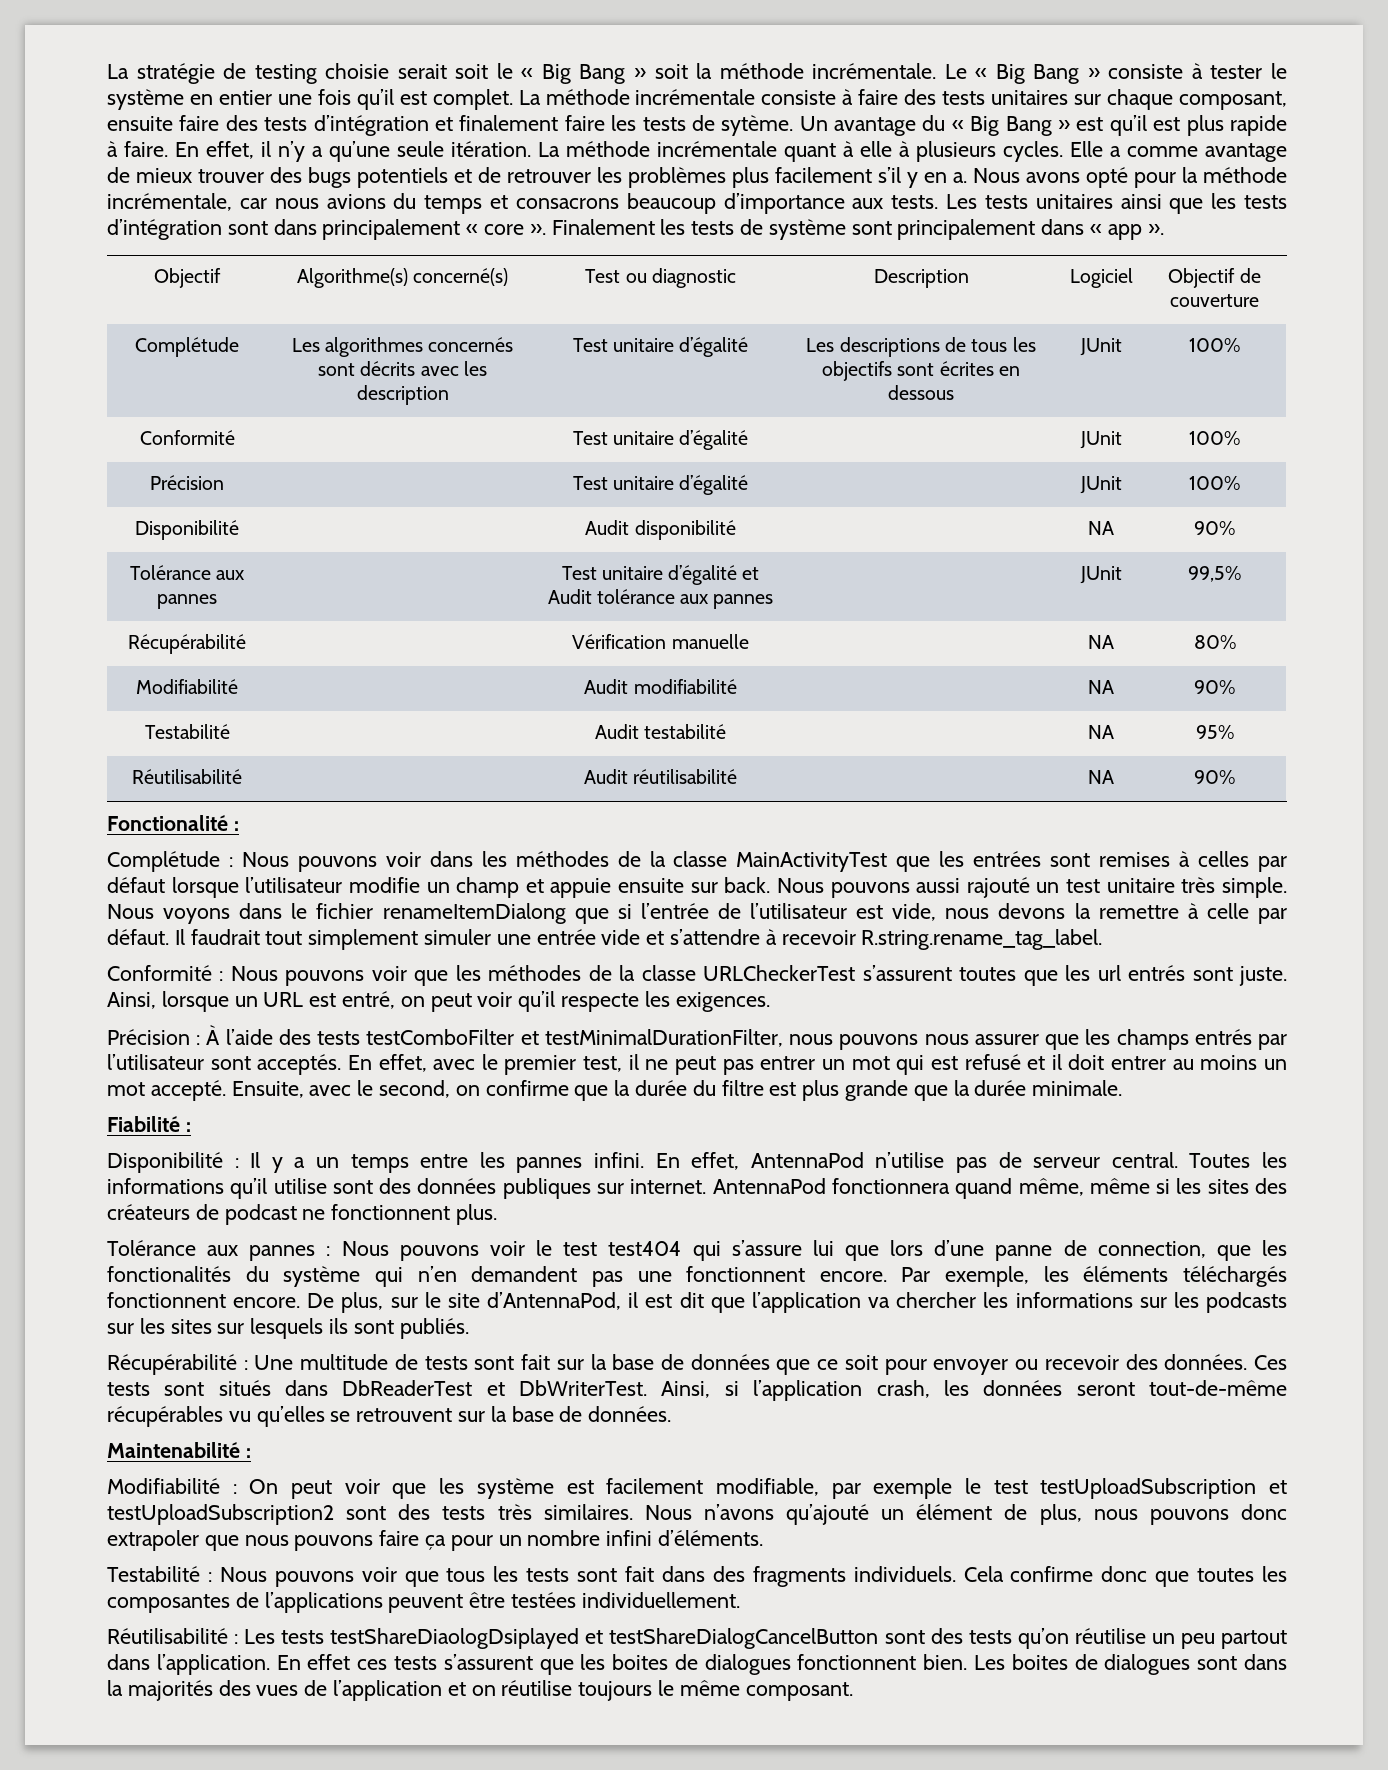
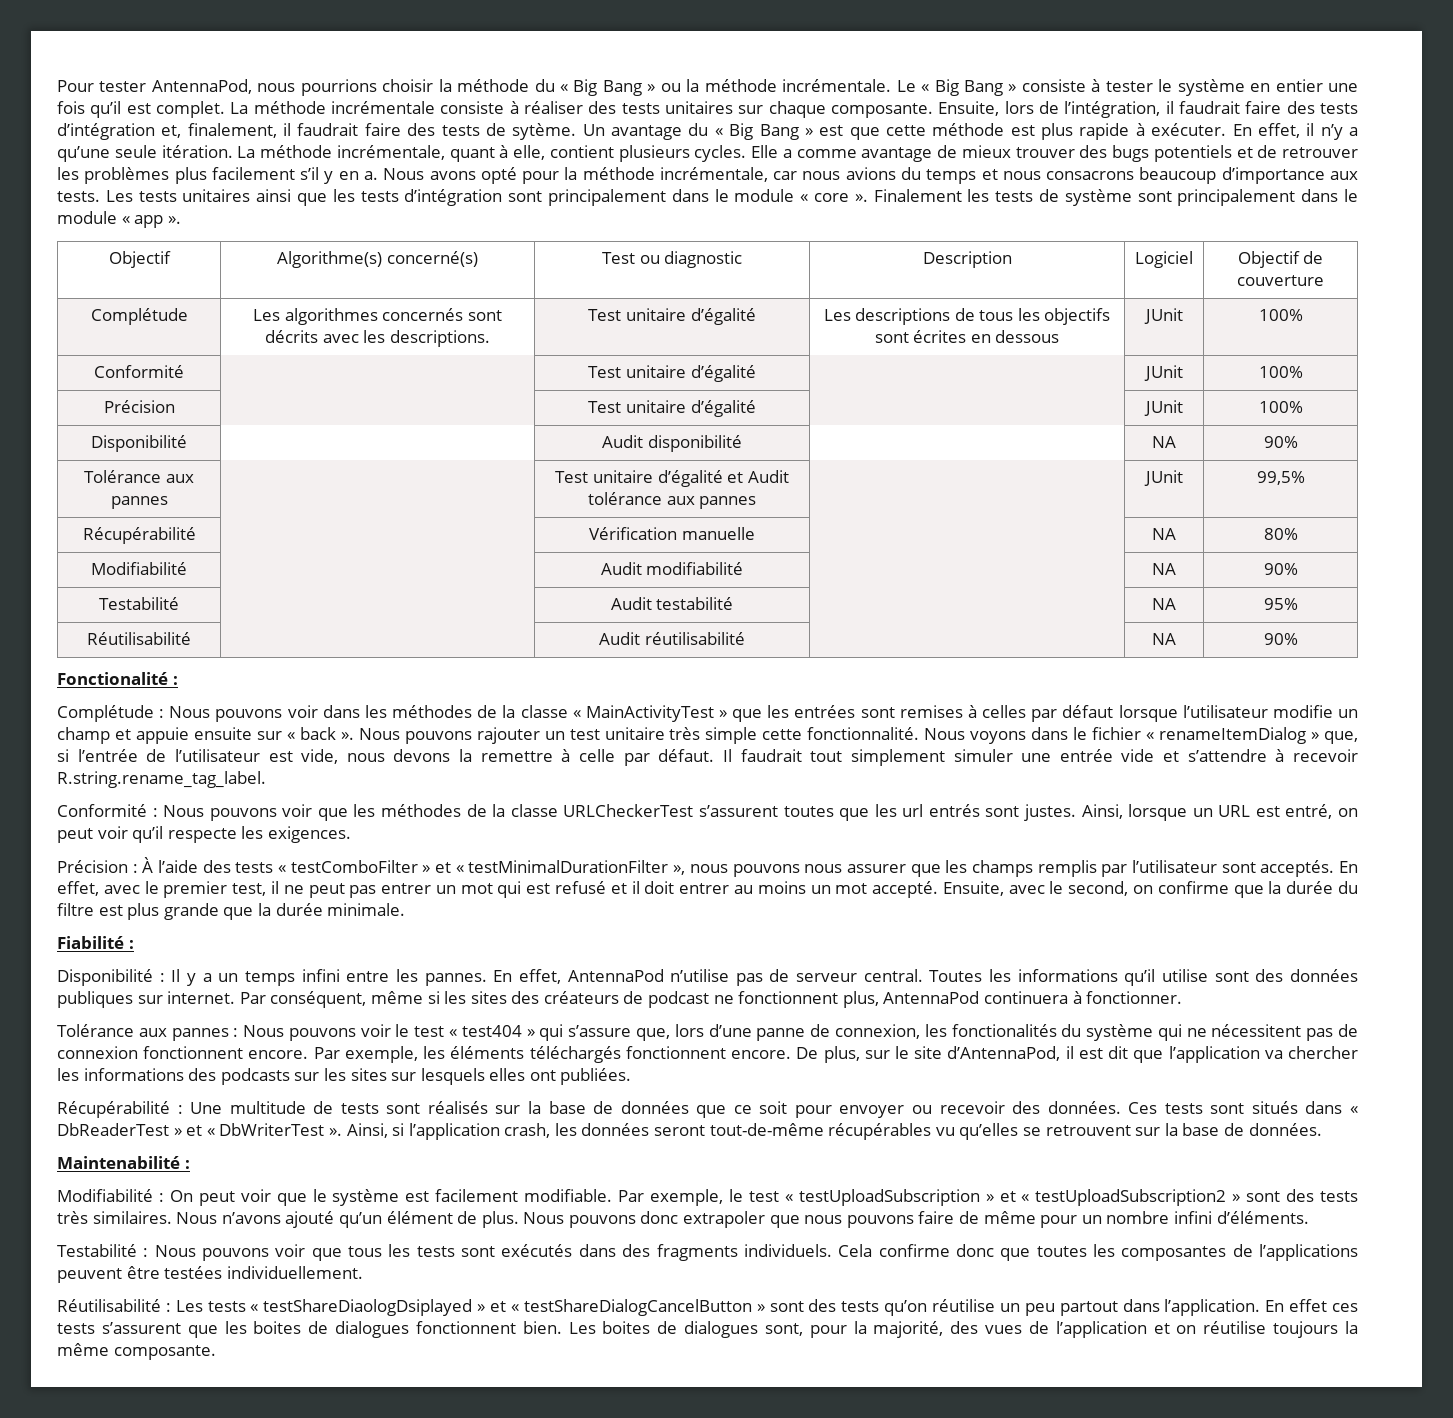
- La stratégie de testing choisie serait soit le « Big Bang » soit la méthode incrémentale.
+ Pour tester AntennaPod, nous pourrions choisir la méthode du « Big Bang » ou la méthode incrémentale.
- La méthode incrémentale consiste à faire des tests unitaires sur chaque composant, ensuite faire des tests d’intégration et finalement faire les tests de sytème.
+ La méthode incrémentale consiste à réaliser des tests unitaires sur chaque composante. Ensuite, lors de l’intégration, il faudrait faire des tests d’intégration et, finalement, il faudrait faire des tests de sytème.
- Un avantage du « Big Bang » est qu’il est plus rapide à faire.
+ Un avantage du « Big Bang » est que cette méthode est plus rapide à exécuter.
- La méthode incrémentale quant à elle à plusieurs cycles.
+ La méthode incrémentale, quant à elle, contient plusieurs cycles.
- Nous avons opté pour la méthode incrémentale, car nous avions du temps et consacrons beaucoup d’importance aux tests.
+ Nous avons opté pour la méthode incrémentale, car nous avions du temps et nous consacrons beaucoup d’importance aux tests.
- Les tests unitaires ainsi que les tests d’intégration sont dans principalement « core ».
+ Les tests unitaires ainsi que les tests d’intégration sont principalement dans le module « core ».
- Finalement les tests de système sont principalement dans « app ».
+ Finalement les tests de système sont principalement dans le module « app ».
- Complétude | Les algorithmes concernés sont décrits avec les description | Test unitaire d’égalité | Les descriptions de tous les objectifs sont écrites en dessous | JUnit | 100%
+ Complétude | Les algorithmes concernés sont décrits avec les descriptions. | Test unitaire d’égalité | Les descriptions de tous les objectifs sont écrites en dessous | JUnit | 100%
- Complétude : Nous pouvons voir dans les méthodes de la classe MainActivityTest que les entrées sont remises à celles par défaut lorsque l’utilisateur modifie un champ et appuie ensuite sur back. Nous pouvons aussi rajouté un test unitaire très simple.
+ Complétude : Nous pouvons voir dans les méthodes de la classe « MainActivityTest » que les entrées sont remises à celles par défaut lorsque l’utilisateur modifie un champ et appuie ensuite sur « back ». Nous pouvons rajouter un test unitaire très simple cette fonctionnalité.
- Nous voyons dans le fichier renameItemDialong que si l’entrée de l’utilisateur est vide, nous devons la remettre à celle par défaut.
+ Nous voyons dans le fichier « renameItemDialog » que, si l’entrée de l’utilisateur est vide, nous devons la remettre à celle par défaut.
- Conformité : Nous pouvons voir que les méthodes de la classe URLCheckerTest s’assurent toutes que les url entrés sont juste.
+ Conformité : Nous pouvons voir que les méthodes de la classe URLCheckerTest s’assurent toutes que les url entrés sont justes.
- Précision : À l’aide des tests testComboFilter et testMinimalDurationFilter, nous pouvons nous assurer que les champs entrés par l’utilisateur sont acceptés.
+ Précision : À l’aide des tests « testComboFilter » et « testMinimalDurationFilter », nous pouvons nous assurer que les champs remplis par l’utilisateur sont acceptés.
- Disponibilité : Il y a un temps entre les pannes infini.
+ Disponibilité : Il y a un temps infini entre les pannes.
- AntennaPod fonctionnera quand même, même si les sites des créateurs de podcast ne fonctionnent plus.
+ Par conséquent, même si les sites des créateurs de podcast ne fonctionnent plus, AntennaPod continuera à fonctionner.
- Tolérance aux pannes : Nous pouvons voir le test test404 qui s’assure lui que lors d’une panne de connection, que les fonctionalités du système qui n’en demandent pas une fonctionnent encore.
+ Tolérance aux pannes : Nous pouvons voir le test « test404 » qui s’assure que, lors d’une panne de connexion, les fonctionalités du système qui ne nécessitent pas de connexion fonctionnent encore.
- De plus, sur le site d’AntennaPod, il est dit que l’application va chercher les informations sur les podcasts sur les sites sur lesquels ils sont publiés.
+ De plus, sur le site d’AntennaPod, il est dit que l’application va chercher les informations des podcasts sur les sites sur lesquels elles ont publiées.
- Récupérabilité : Une multitude de tests sont fait sur la base de données que ce soit pour envoyer ou recevoir des données.
+ Récupérabilité : Une multitude de tests sont réalisés sur la base de données que ce soit pour envoyer ou recevoir des données.
- Ces tests sont situés dans DbReaderTest et DbWriterTest.
+ Ces tests sont situés dans « DbReaderTest » et « DbWriterTest ».
- Modifiabilité : On peut voir que les système est facilement modifiable, par exemple le test testUploadSubscription et testUploadSubscription2 sont des tests très similaires.
+ Modifiabilité : On peut voir que le système est facilement modifiable. Par exemple, le test « testUploadSubscription » et « testUploadSubscription2 » sont des tests très similaires.
- Nous n’avons qu’ajouté un élément de plus, nous pouvons donc extrapoler que nous pouvons faire ça pour un nombre infini d’éléments.
+ Nous n’avons ajouté qu’un élément de plus. Nous pouvons donc extrapoler que nous pouvons faire de même pour un nombre infini d’éléments.
- Testabilité : Nous pouvons voir que tous les tests sont fait dans des fragments individuels.
+ Testabilité : Nous pouvons voir que tous les tests sont exécutés dans des fragments individuels.
- Réutilisabilité : Les tests testShareDiaologDsiplayed et testShareDialogCancelButton sont des tests qu’on réutilise un peu partout dans l’application.
+ Réutilisabilité : Les tests « testShareDiaologDsiplayed » et « testShareDialogCancelButton » sont des tests qu’on réutilise un peu partout dans l’application.
- Les boites de dialogues sont dans la majorités des vues de l’application et on réutilise toujours le même composant.
+ Les boites de dialogues sont, pour la majorité, des vues de l’application et on réutilise toujours la même composante.

